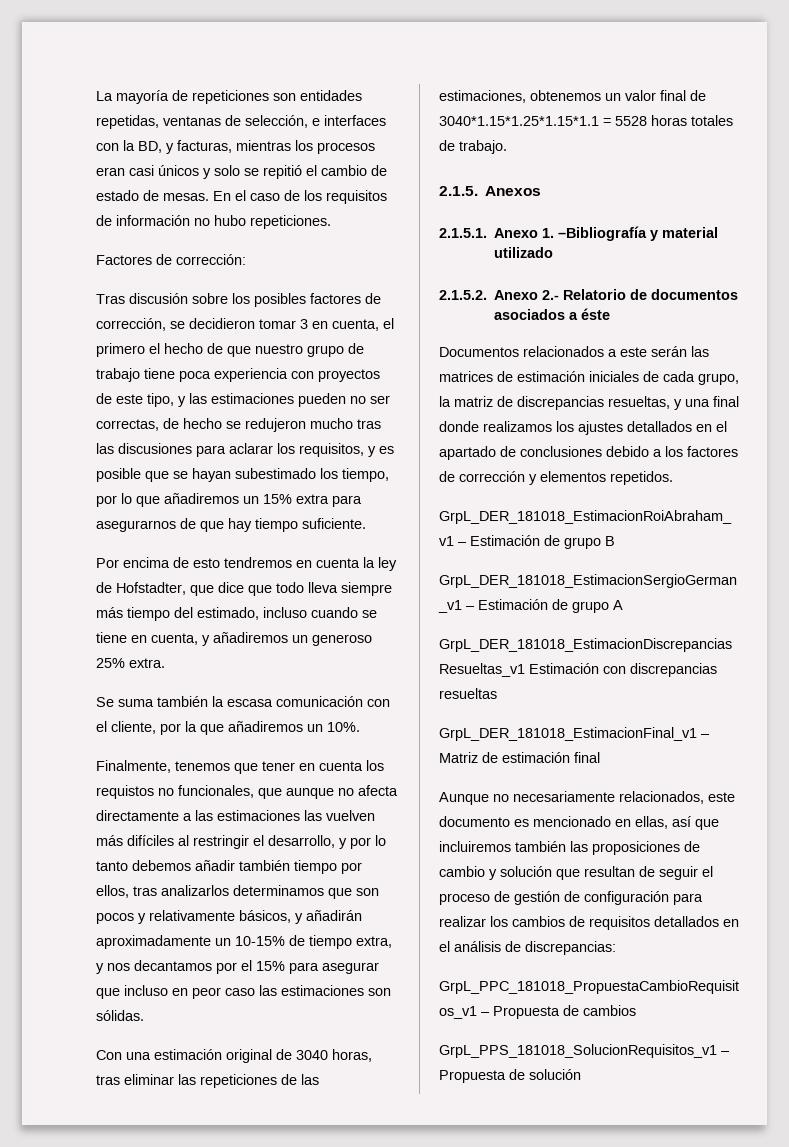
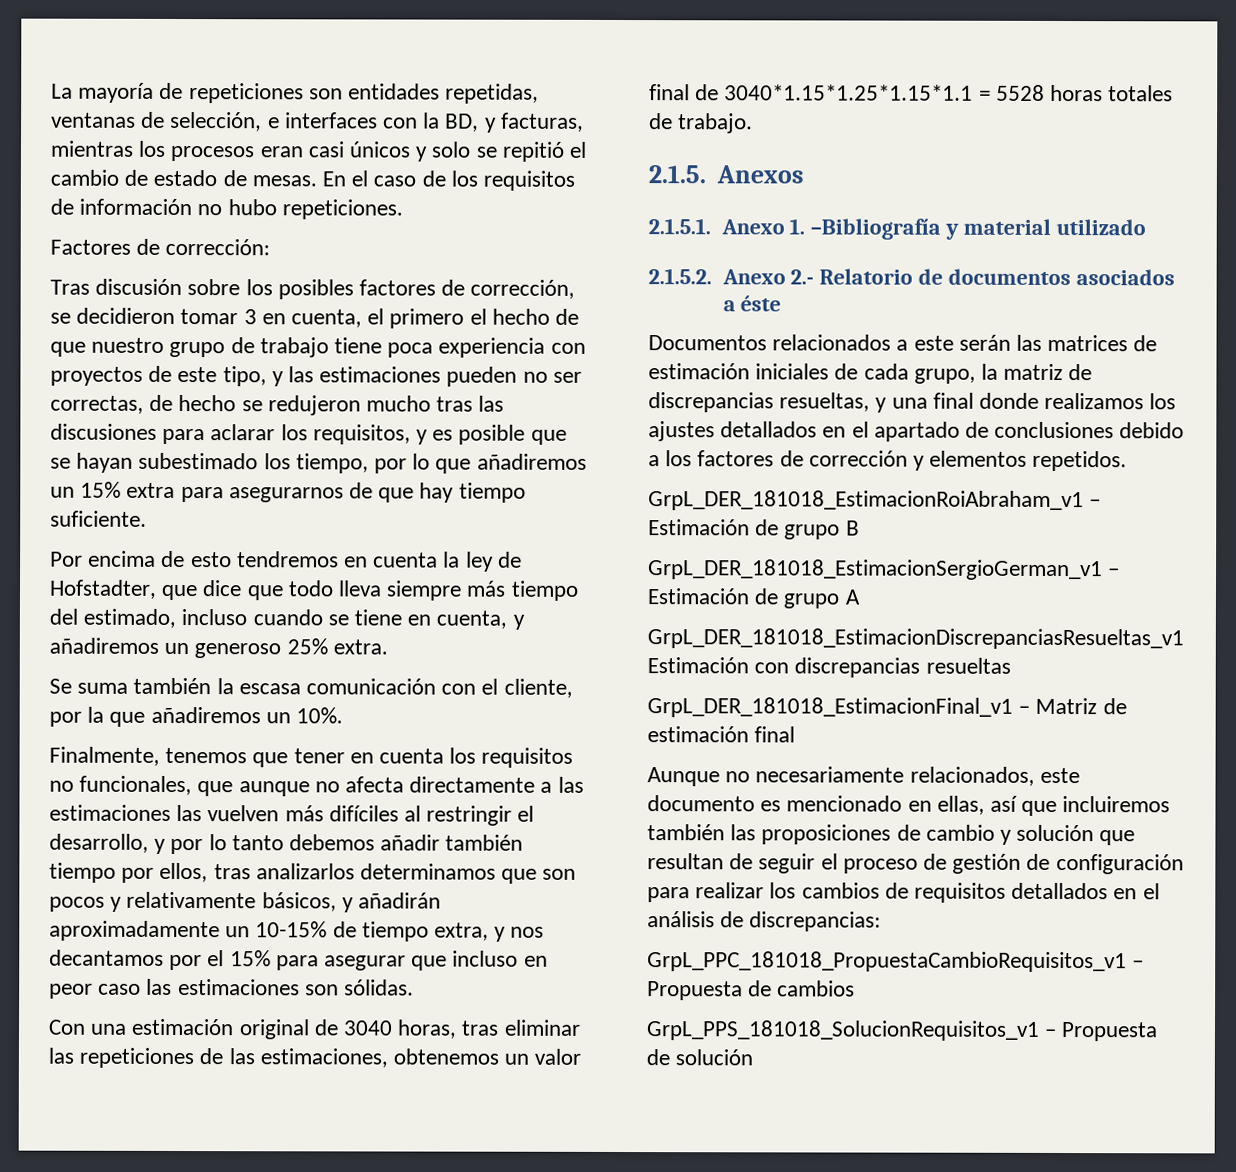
- Finalmente, tenemos que tener en cuenta los requistos no funcionales, que aunque no afecta directamente a las estimaciones las vuelven más difíciles al restringir el desarrollo, y por lo tanto debemos añadir también tiempo por ellos, tras analizarlos determinamos que son pocos y relativamente básicos, y añadirán aproximadamente un 10-15% de tiempo extra, y nos decantamos por el 15% para asegurar que incluso en peor caso las estimaciones son sólidas.
+ Finalmente, tenemos que tener en cuenta los requisitos no funcionales, que aunque no afecta directamente a las estimaciones las vuelven más difíciles al restringir el desarrollo, y por lo tanto debemos añadir también tiempo por ellos, tras analizarlos determinamos que son pocos y relativamente básicos, y añadirán aproximadamente un 10-15% de tiempo extra, y nos decantamos por el 15% para asegurar que incluso en peor caso las estimaciones son sólidas.

